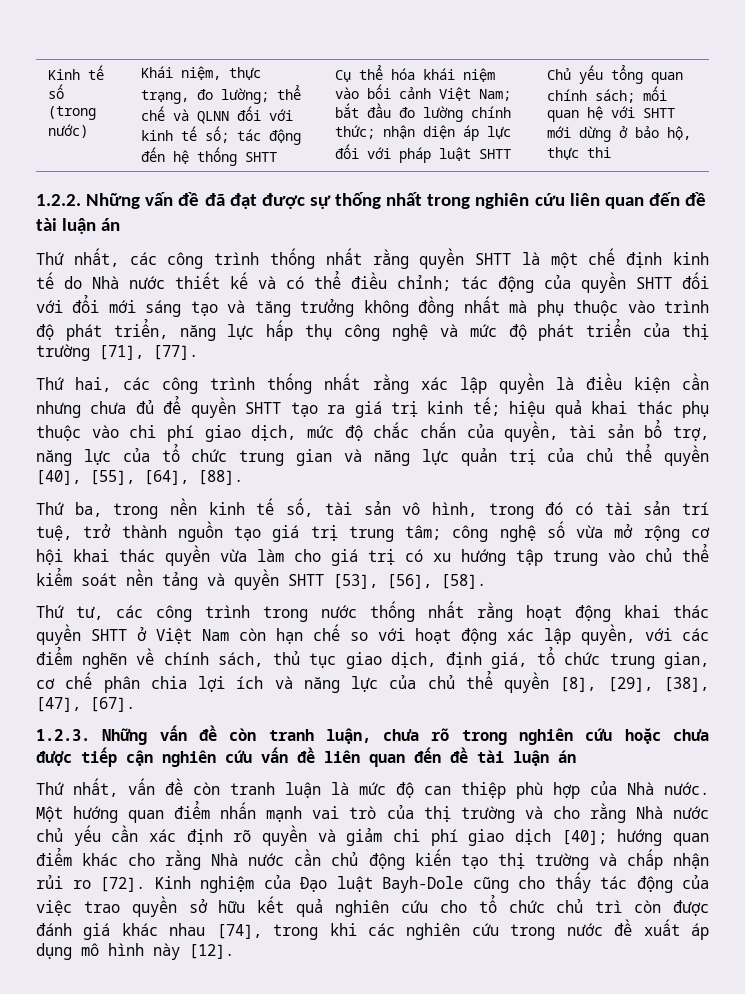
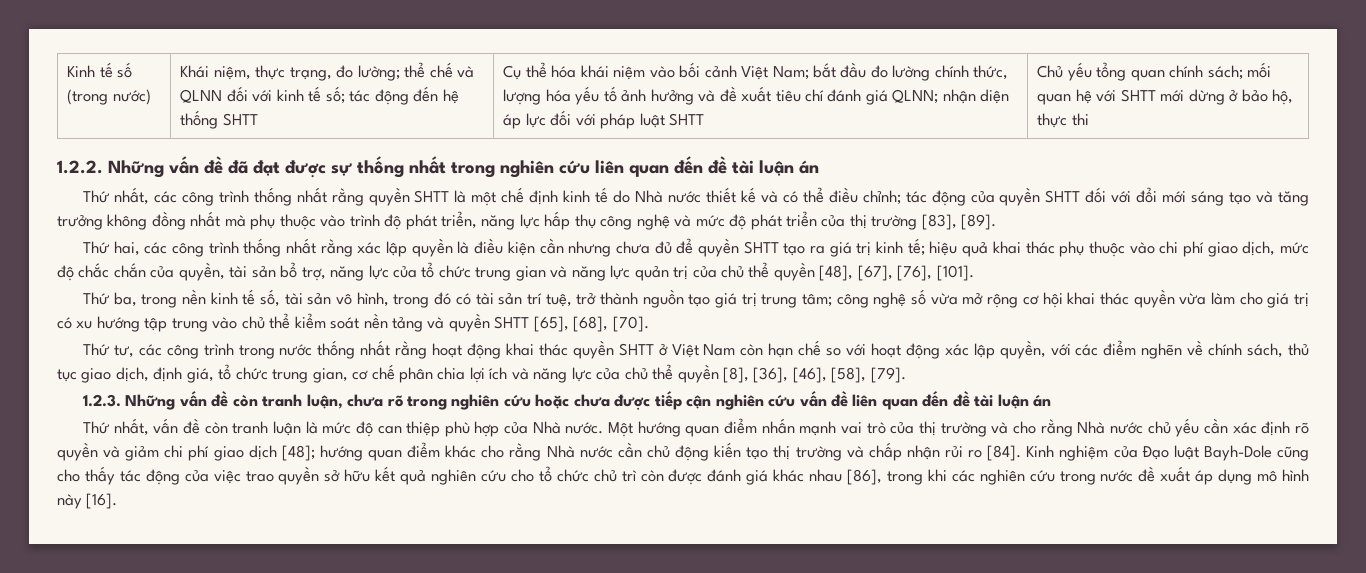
- Cụ thể hóa khái niệm vào bối cảnh Việt Nam; bắt đầu đo lường chính thức; nhận diện áp lực đối với pháp luật SHTT
+ Cụ thể hóa khái niệm vào bối cảnh Việt Nam; bắt đầu đo lường chính thức, lượng hóa yếu tố ảnh hưởng và đề xuất tiêu chí đánh giá QLNN; nhận diện áp lực đối với pháp luật SHTT
- tác động của quyền SHTT đối với đổi mới sáng tạo và tăng trưởng không đồng nhất mà phụ thuộc vào trình độ phát triển, năng lực hấp thụ công nghệ và mức độ phát triển của thị trường [71], [77].
+ tác động của quyền SHTT đối với đổi mới sáng tạo và tăng trưởng không đồng nhất mà phụ thuộc vào trình độ phát triển, năng lực hấp thụ công nghệ và mức độ phát triển của thị trường [83], [89].
- hiệu quả khai thác phụ thuộc vào chi phí giao dịch, mức độ chắc chắn của quyền, tài sản bổ trợ, năng lực của tổ chức trung gian và năng lực quản trị của chủ thể quyền [40], [55], [64], [88].
+ hiệu quả khai thác phụ thuộc vào chi phí giao dịch, mức độ chắc chắn của quyền, tài sản bổ trợ, năng lực của tổ chức trung gian và năng lực quản trị của chủ thể quyền [48], [67], [76], [101].
- Thứ ba, trong nền kinh tế số, tài sản vô hình, trong đó có tài sản trí tuệ, trở thành nguồn tạo giá trị trung tâm; công nghệ số vừa mở rộng cơ hội khai thác quyền vừa làm cho giá trị có xu hướng tập trung vào chủ thể kiểm soát nền tảng và quyền SHTT [53], [56], [58].
+ Thứ ba, trong nền kinh tế số, tài sản vô hình, trong đó có tài sản trí tuệ, trở thành nguồn tạo giá trị trung tâm; công nghệ số vừa mở rộng cơ hội khai thác quyền vừa làm cho giá trị có xu hướng tập trung vào chủ thể kiểm soát nền tảng và quyền SHTT [65], [68], [70].
- Thứ tư, các công trình trong nước thống nhất rằng hoạt động khai thác quyền SHTT ở Việt Nam còn hạn chế so với hoạt động xác lập quyền, với các điểm nghẽn về chính sách, thủ tục giao dịch, định giá, tổ chức trung gian, cơ chế phân chia lợi ích và năng lực của chủ thể quyền [8], [29], [38], [47], [67].
+ Thứ tư, các công trình trong nước thống nhất rằng hoạt động khai thác quyền SHTT ở Việt Nam còn hạn chế so với hoạt động xác lập quyền, với các điểm nghẽn về chính sách, thủ tục giao dịch, định giá, tổ chức trung gian, cơ chế phân chia lợi ích và năng lực của chủ thể quyền [8], [36], [46], [58], [79].
- Một hướng quan điểm nhấn mạnh vai trò của thị trường và cho rằng Nhà nước chủ yếu cần xác định rõ quyền và giảm chi phí giao dịch [40]; hướng quan điểm khác cho rằng Nhà nước cần chủ động kiến tạo thị trường và chấp nhận rủi ro [72].
+ Một hướng quan điểm nhấn mạnh vai trò của thị trường và cho rằng Nhà nước chủ yếu cần xác định rõ quyền và giảm chi phí giao dịch [48]; hướng quan điểm khác cho rằng Nhà nước cần chủ động kiến tạo thị trường và chấp nhận rủi ro [84].
- Kinh nghiệm của Đạo luật Bayh-Dole cũng cho thấy tác động của việc trao quyền sở hữu kết quả nghiên cứu cho tổ chức chủ trì còn được đánh giá khác nhau [74], trong khi các nghiên cứu trong nước đề xuất áp dụng mô hình này [12].
+ Kinh nghiệm của Đạo luật Bayh-Dole cũng cho thấy tác động của việc trao quyền sở hữu kết quả nghiên cứu cho tổ chức chủ trì còn được đánh giá khác nhau [86], trong khi các nghiên cứu trong nước đề xuất áp dụng mô hình này [16].

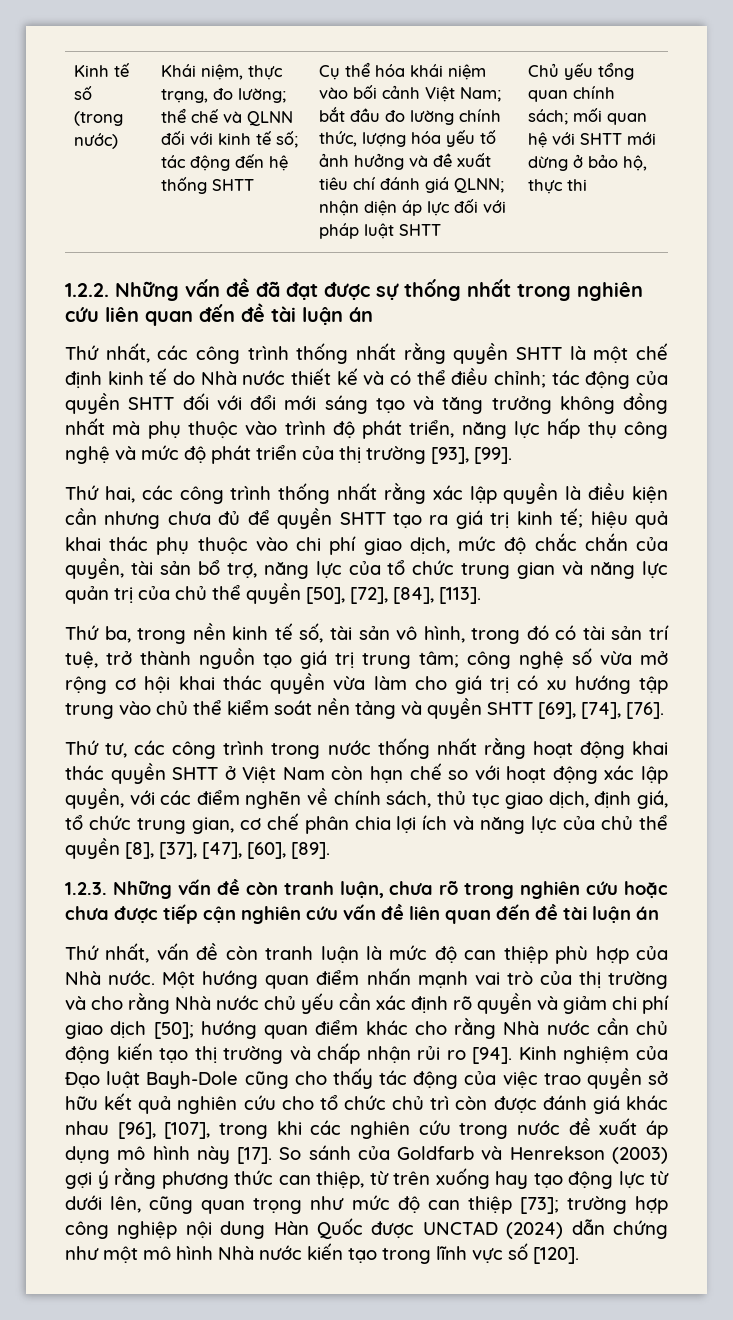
- tác động của quyền SHTT đối với đổi mới sáng tạo và tăng trưởng không đồng nhất mà phụ thuộc vào trình độ phát triển, năng lực hấp thụ công nghệ và mức độ phát triển của thị trường [83], [89].
+ tác động của quyền SHTT đối với đổi mới sáng tạo và tăng trưởng không đồng nhất mà phụ thuộc vào trình độ phát triển, năng lực hấp thụ công nghệ và mức độ phát triển của thị trường [93], [99].
- hiệu quả khai thác phụ thuộc vào chi phí giao dịch, mức độ chắc chắn của quyền, tài sản bổ trợ, năng lực của tổ chức trung gian và năng lực quản trị của chủ thể quyền [48], [67], [76], [101].
+ hiệu quả khai thác phụ thuộc vào chi phí giao dịch, mức độ chắc chắn của quyền, tài sản bổ trợ, năng lực của tổ chức trung gian và năng lực quản trị của chủ thể quyền [50], [72], [84], [113].
- Thứ ba, trong nền kinh tế số, tài sản vô hình, trong đó có tài sản trí tuệ, trở thành nguồn tạo giá trị trung tâm; công nghệ số vừa mở rộng cơ hội khai thác quyền vừa làm cho giá trị có xu hướng tập trung vào chủ thể kiểm soát nền tảng và quyền SHTT [65], [68], [70].
+ Thứ ba, trong nền kinh tế số, tài sản vô hình, trong đó có tài sản trí tuệ, trở thành nguồn tạo giá trị trung tâm; công nghệ số vừa mở rộng cơ hội khai thác quyền vừa làm cho giá trị có xu hướng tập trung vào chủ thể kiểm soát nền tảng và quyền SHTT [69], [74], [76].
- Thứ tư, các công trình trong nước thống nhất rằng hoạt động khai thác quyền SHTT ở Việt Nam còn hạn chế so với hoạt động xác lập quyền, với các điểm nghẽn về chính sách, thủ tục giao dịch, định giá, tổ chức trung gian, cơ chế phân chia lợi ích và năng lực của chủ thể quyền [8], [36], [46], [58], [79].
+ Thứ tư, các công trình trong nước thống nhất rằng hoạt động khai thác quyền SHTT ở Việt Nam còn hạn chế so với hoạt động xác lập quyền, với các điểm nghẽn về chính sách, thủ tục giao dịch, định giá, tổ chức trung gian, cơ chế phân chia lợi ích và năng lực của chủ thể quyền [8], [37], [47], [60], [89].
- Một hướng quan điểm nhấn mạnh vai trò của thị trường và cho rằng Nhà nước chủ yếu cần xác định rõ quyền và giảm chi phí giao dịch [48]; hướng quan điểm khác cho rằng Nhà nước cần chủ động kiến tạo thị trường và chấp nhận rủi ro [84].
+ Một hướng quan điểm nhấn mạnh vai trò của thị trường và cho rằng Nhà nước chủ yếu cần xác định rõ quyền và giảm chi phí giao dịch [50]; hướng quan điểm khác cho rằng Nhà nước cần chủ động kiến tạo thị trường và chấp nhận rủi ro [94].
- Kinh nghiệm của Đạo luật Bayh-Dole cũng cho thấy tác động của việc trao quyền sở hữu kết quả nghiên cứu cho tổ chức chủ trì còn được đánh giá khác nhau [86], trong khi các nghiên cứu trong nước đề xuất áp dụng mô hình này [16].
+ Kinh nghiệm của Đạo luật Bayh-Dole cũng cho thấy tác động của việc trao quyền sở hữu kết quả nghiên cứu cho tổ chức chủ trì còn được đánh giá khác nhau [96], [107], trong khi các nghiên cứu trong nước đề xuất áp dụng mô hình này [17]. So sánh của Goldfarb và Henrekson (2003) gợi ý rằng phương thức can thiệp, từ trên xuống hay tạo động lực từ dưới lên, cũng quan trọng như mức độ can thiệp [73]; trường hợp công nghiệp nội dung Hàn Quốc được UNCTAD (2024) dẫn chứng như một mô hình Nhà nước kiến tạo trong lĩnh vực số [120].

